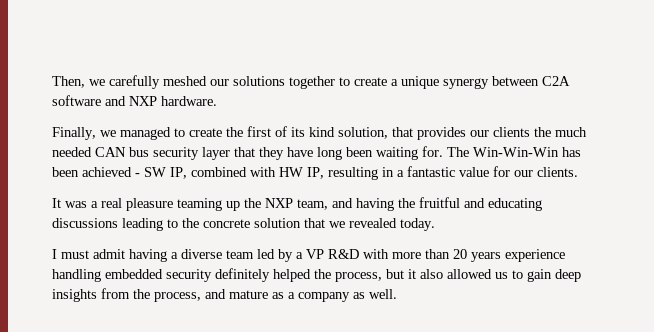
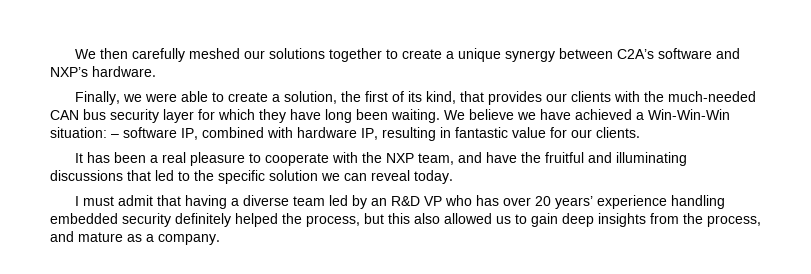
- Then, we carefully meshed our solutions together to create a unique synergy between C2A software and NXP hardware.
+ We then carefully meshed our solutions together to create a unique synergy between C2A’s software and NXP’s hardware.
- Finally, we managed to create the first of its kind solution, that provides our clients the much needed CAN bus security layer that they have long been waiting for. The Win-Win-Win has been achieved - SW IP, combined with HW IP, resulting in a fantastic value for our clients.
+ Finally, we were able to create a solution, the first of its kind, that provides our clients with the much-needed CAN bus security layer for which they have long been waiting. We believe we have achieved a Win-Win-Win situation: – software IP, combined with hardware IP, resulting in fantastic value for our clients.
- It was a real pleasure teaming up the NXP team, and having the fruitful and educating discussions leading to the concrete solution that we revealed today.
+ It has been a real pleasure to cooperate with the NXP team, and have the fruitful and illuminating discussions that led to the specific solution we can reveal today.
- I must admit having a diverse team led by a VP R&D with more than 20 years experience handling embedded security definitely helped the process, but it also allowed us to gain deep insights from the process, and mature as a company as well.
+ I must admit that having a diverse team led by an R&D VP who has over 20 years’ experience handling embedded security definitely helped the process, but this also allowed us to gain deep insights from the process, and mature as a company.

